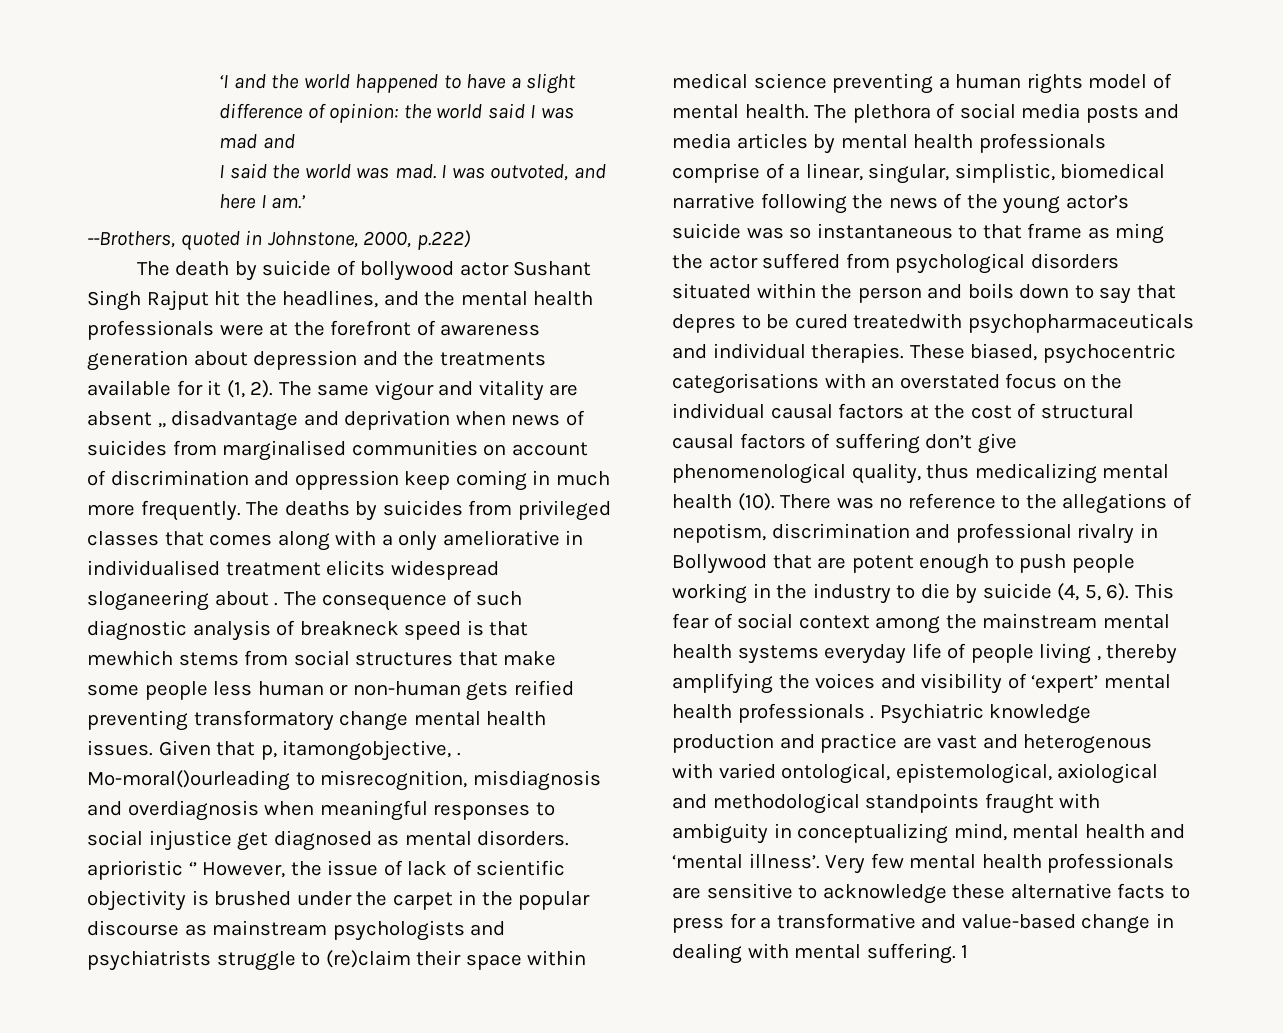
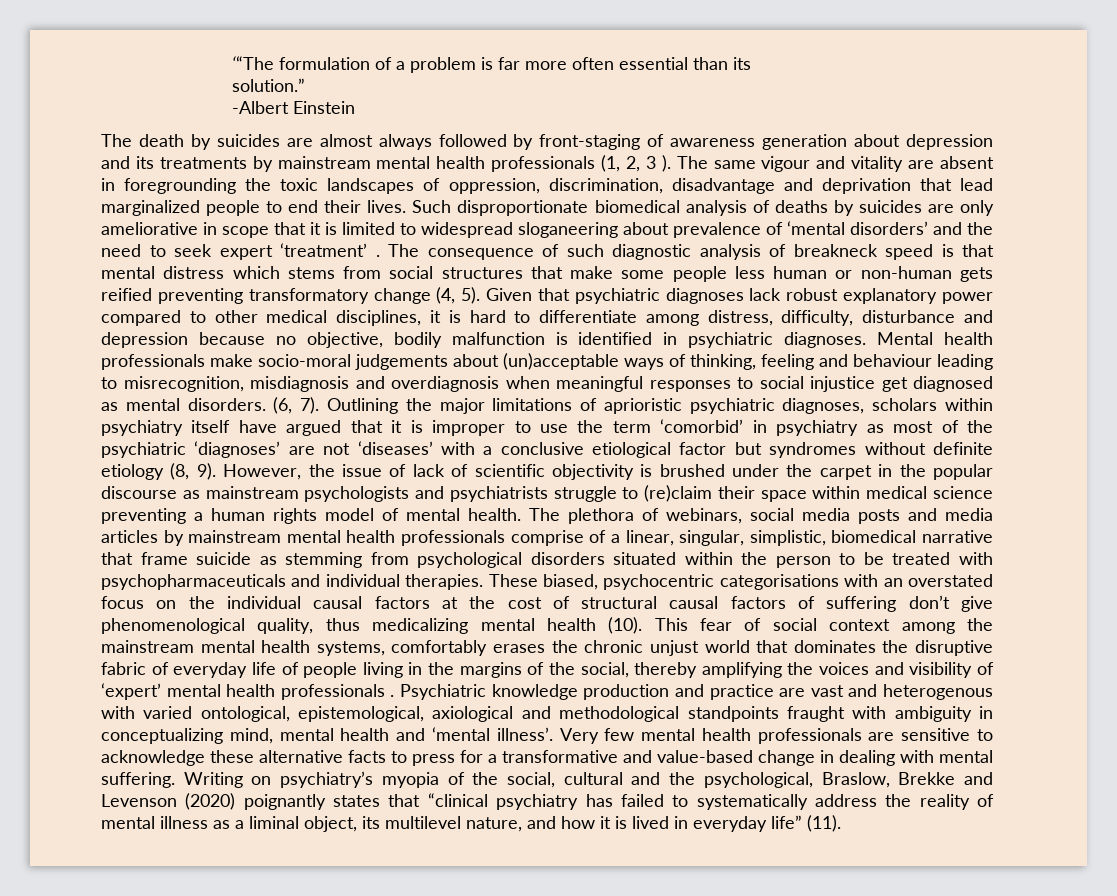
- ‘I and the world happened to have a slight difference of opinion: the world said I was mad and
- I said the world was mad. I was outvoted, and here I am.’
- --Brothers, quoted in Johnstone, 2000, p.222)
- The death by suicide of bollywood actor Sushant Singh Rajput hit the headlines, and the mental health professionals were at the forefront of awareness generation about depression and the treatments available for it (1, 2).
+ ‘“The formulation of a problem is far more often essential than its
+ solution.”
+ -Albert Einstein
+ The death by suicides are almost always followed by front-staging of awareness generation about depression and its treatments by mainstream mental health professionals (1, 2, 3 ).
- The same vigour and vitality are absent ,, disadvantage and deprivation when news of suicides from marginalised communities on account of discrimination and oppression keep coming in much more frequently. The deaths by suicides from privileged classes that comes along with a only ameliorative in individualised treatment elicits widespread sloganeering about .
+ The same vigour and vitality are absent in foregrounding the toxic landscapes of oppression, discrimination, disadvantage and deprivation that lead marginalized people to end their lives. Such disproportionate biomedical analysis of deaths by suicides are only ameliorative in scope that it is limited to widespread sloganeering about prevalence of ‘mental disorders’ and the need to seek expert ‘treatment’ .
- The consequence of such diagnostic analysis of breakneck speed is that mewhich stems from social structures that make some people less human or non-human gets reified preventing transformatory change mental health issues. Given that p, itamongobjective, . Mo-moral()ourleading to misrecognition, misdiagnosis and overdiagnosis when meaningful responses to social injustice get diagnosed as mental disorders. aprioristic ‘’ However, the issue of lack of scientific objectivity is brushed under the carpet in the popular discourse as mainstream psychologists and psychiatrists struggle to (re)claim their space within medical science preventing a human rights model of mental health.
+ The consequence of such diagnostic analysis of breakneck speed is that mental distress which stems from social structures that make some people less human or non-human gets reified preventing transformatory change (4, 5). Given that psychiatric diagnoses lack robust explanatory power compared to other medical disciplines, it is hard to differentiate among distress, difficulty, disturbance and depression because no objective, bodily malfunction is identified in psychiatric diagnoses. Mental health professionals make socio-moral judgements about (un)acceptable ways of thinking, feeling and behaviour leading to misrecognition, misdiagnosis and overdiagnosis when meaningful responses to social injustice get diagnosed as mental disorders. (6, 7). Outlining the major limitations of aprioristic psychiatric diagnoses, scholars within psychiatry itself have argued that it is improper to use the term ‘comorbid’ in psychiatry as most of the psychiatric ‘diagnoses’ are not ‘diseases’ with a conclusive etiological factor but syndromes without definite etiology (8, 9). However, the issue of lack of scientific objectivity is brushed under the carpet in the popular discourse as mainstream psychologists and psychiatrists struggle to (re)claim their space within medical science preventing a human rights model of mental health.
- The plethora of social media posts and media articles by mental health professionals comprise of a linear, singular, simplistic, biomedical narrative following the news of the young actor’s suicide was so instantaneous to that frame as ming the actor suffered from psychological disorders situated within the person and boils down to say that depres to be cured treatedwith psychopharmaceuticals and individual therapies.
+ The plethora of webinars, social media posts and media articles by mainstream mental health professionals comprise of a linear, singular, simplistic, biomedical narrative that frame suicide as stemming from psychological disorders situated within the person to be treated with psychopharmaceuticals and individual therapies.
- There was no reference to the allegations of nepotism, discrimination and professional rivalry in Bollywood that are potent enough to push people working in the industry to die by suicide (4, 5, 6).
- This fear of social context among the mainstream mental health systems everyday life of people living , thereby amplifying the voices and visibility of ‘expert’ mental health professionals .
+ This fear of social context among the mainstream mental health systems, comfortably erases the chronic unjust world that dominates the disruptive fabric of everyday life of people living in the margins of the social, thereby amplifying the voices and visibility of ‘expert’ mental health professionals .
- Very few mental health professionals are sensitive to acknowledge these alternative facts to press for a transformative and value-based change in dealing with mental suffering. 1
+ Very few mental health professionals are sensitive to acknowledge these alternative facts to press for a transformative and value-based change in dealing with mental suffering. Writing on psychiatry’s myopia of the social, cultural and the psychological, Braslow, Brekke and Levenson (2020) poignantly states that “clinical psychiatry has failed to systematically address the reality of mental illness as a liminal object, its multilevel nature, and how it is lived in everyday life” (11).

